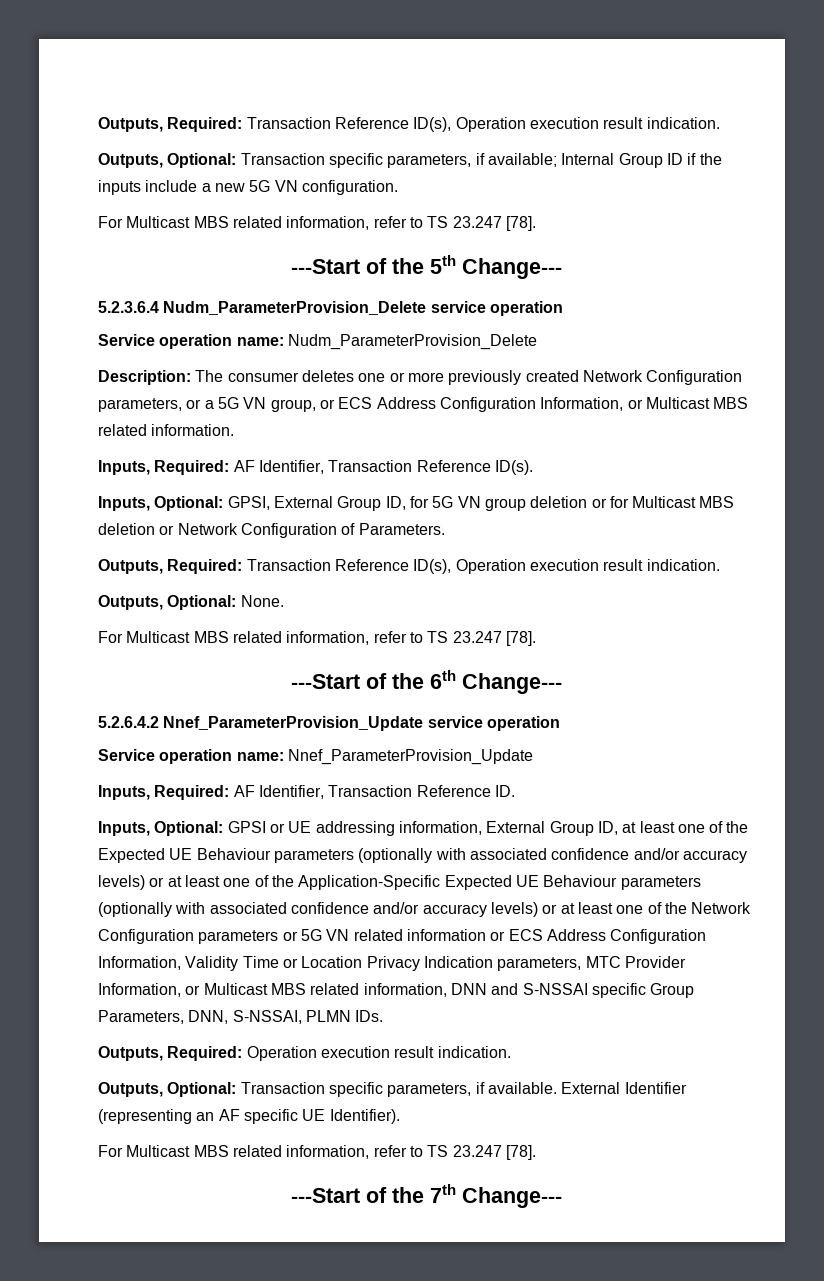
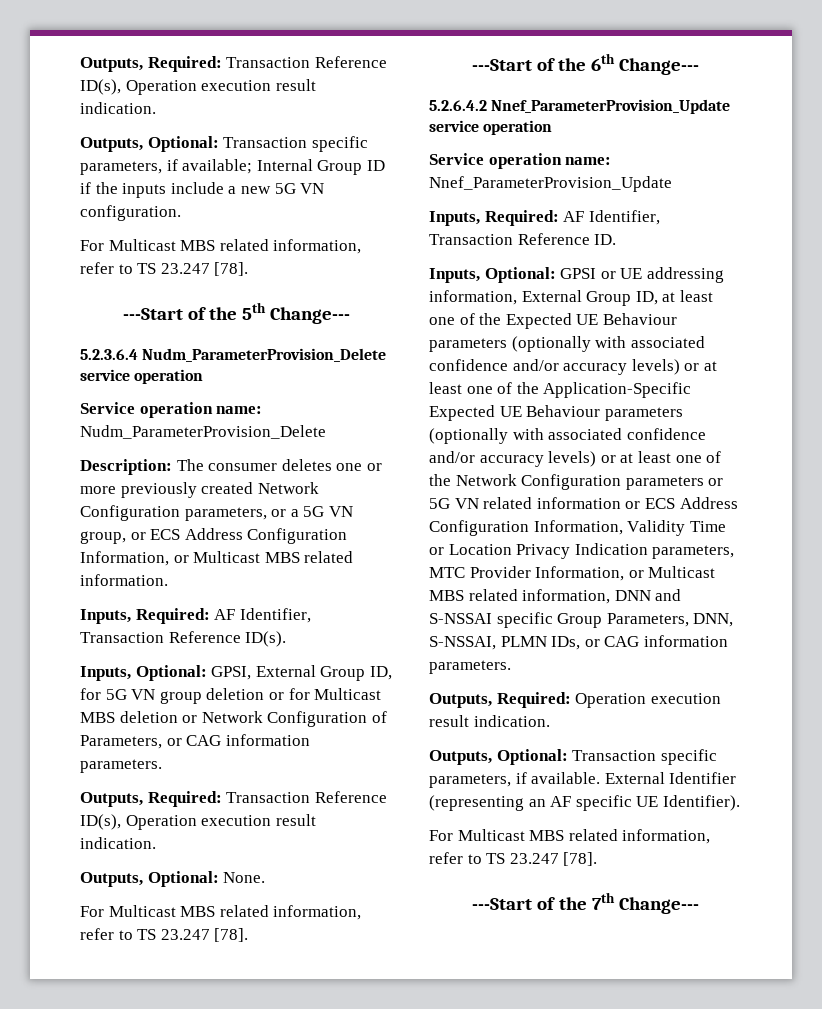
- Inputs, Optional: GPSI, External Group ID, for 5G VN group deletion or for Multicast MBS deletion or Network Configuration of Parameters.
+ Inputs, Optional: GPSI, External Group ID, for 5G VN group deletion or for Multicast MBS deletion or Network Configuration of Parameters, or CAG information parameters.
- GPSI or UE addressing information, External Group ID, at least one of the Expected UE Behaviour parameters (optionally with associated confidence and/or accuracy levels) or at least one of the Application-Specific Expected UE Behaviour parameters (optionally with associated confidence and/or accuracy levels) or at least one of the Network Configuration parameters or 5G VN related information or ECS Address Configuration Information, Validity Time or Location Privacy Indication parameters, MTC Provider Information, or Multicast MBS related information, DNN and S-NSSAI specific Group Parameters, DNN, S-NSSAI, PLMN IDs.
+ GPSI or UE addressing information, External Group ID, at least one of the Expected UE Behaviour parameters (optionally with associated confidence and/or accuracy levels) or at least one of the Application-Specific Expected UE Behaviour parameters (optionally with associated confidence and/or accuracy levels) or at least one of the Network Configuration parameters or 5G VN related information or ECS Address Configuration Information, Validity Time or Location Privacy Indication parameters, MTC Provider Information, or Multicast MBS related information, DNN and S-NSSAI specific Group Parameters, DNN, S-NSSAI, PLMN IDs, or CAG information parameters.

